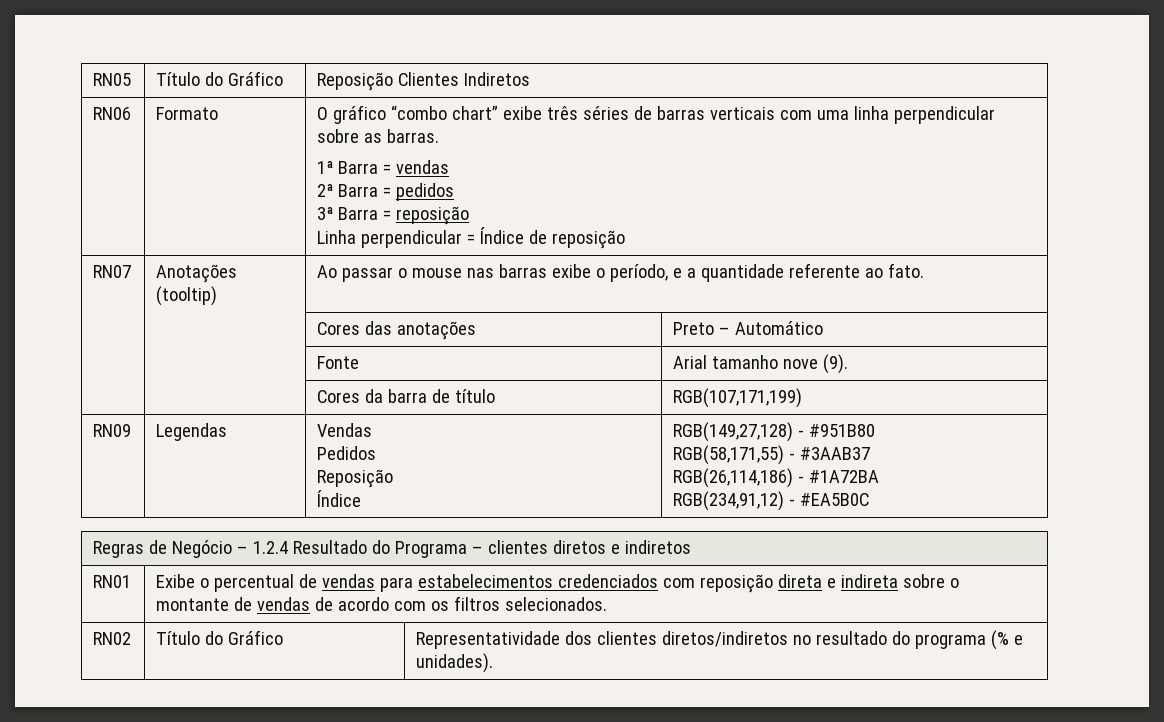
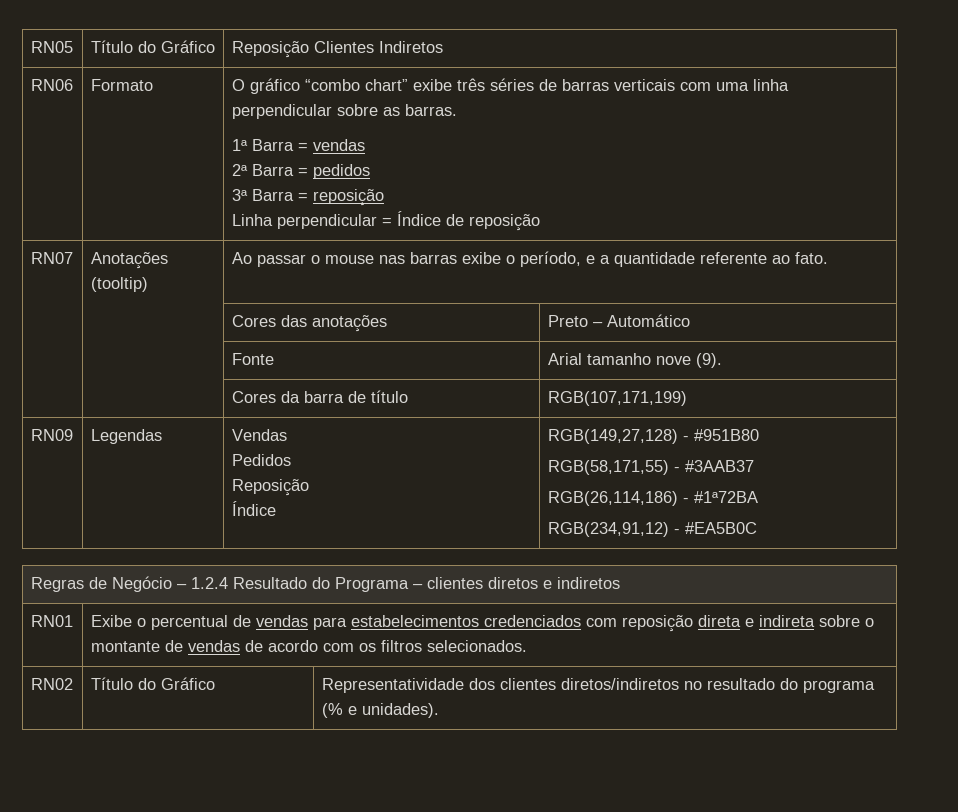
  RN09 | Legendas | Vendas
  Pedidos
  Reposição
  Índice | RGB(149,27,128) - #951B80
  RGB(58,171,55) - #3AAB37
- RGB(26,114,186) - #1A72BA
+ RGB(26,114,186) - #1ª72BA

